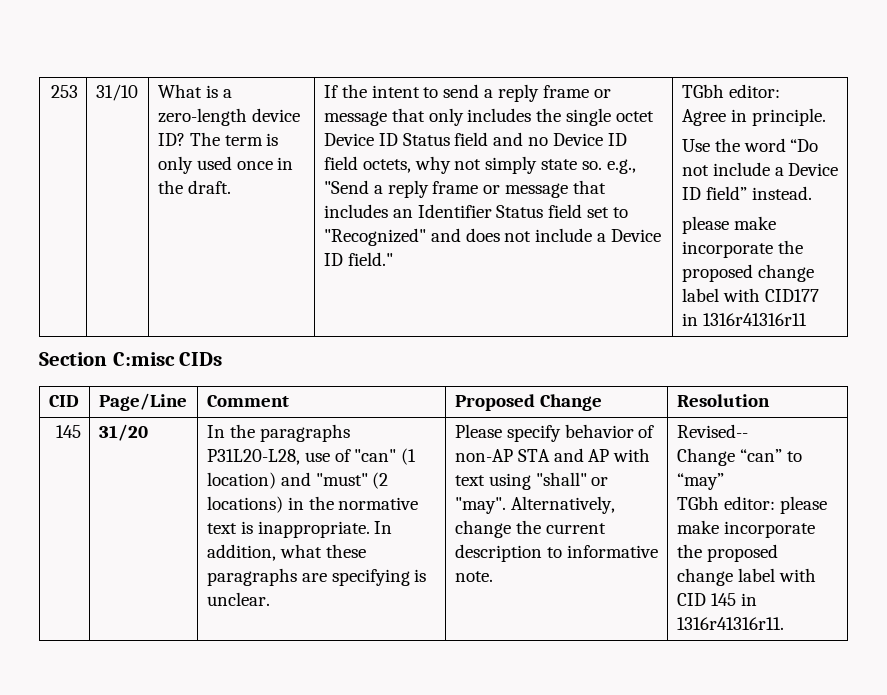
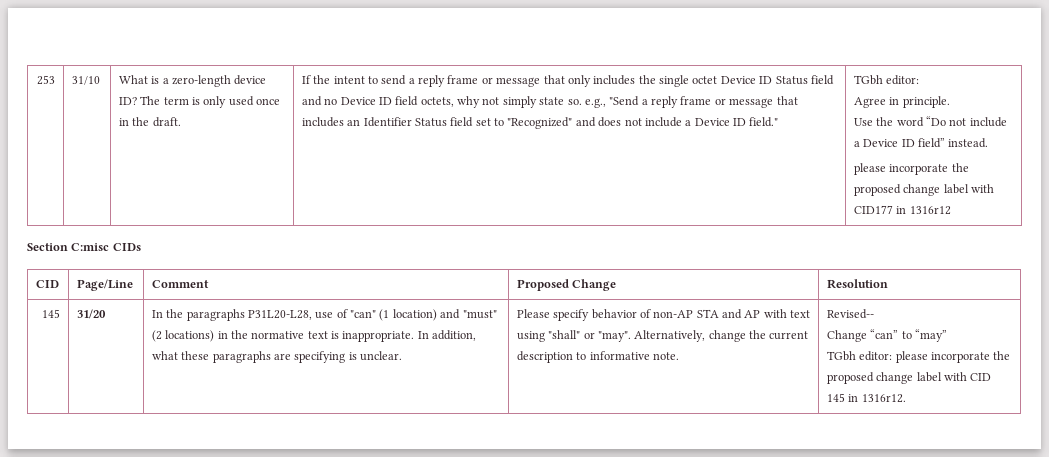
- please make incorporate the proposed change label with CID177 in 1316r41316r11
+ please incorporate the proposed change label with CID177 in 1316r12
- TGbh editor: please make incorporate the proposed change label with CID 145 in 1316r41316r11.
+ TGbh editor: please incorporate the proposed change label with CID 145 in 1316r12.

